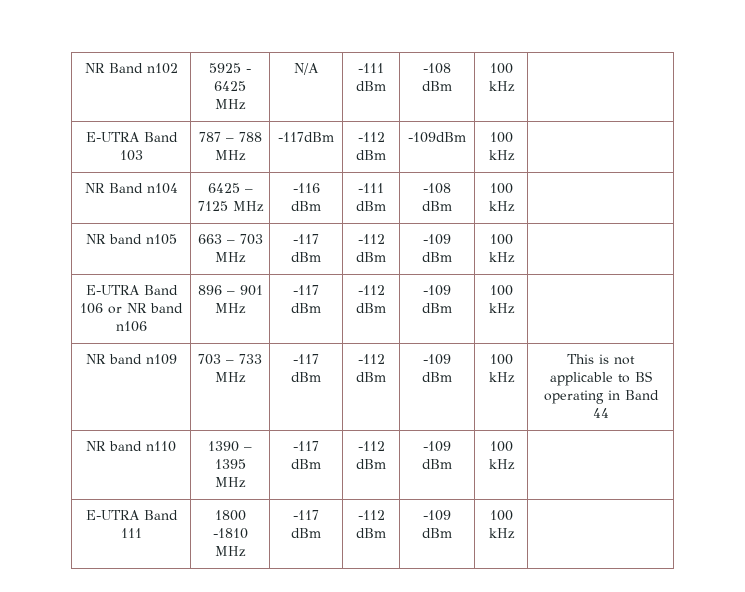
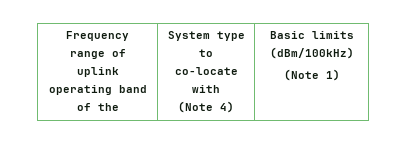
- NR Band n102 | 5925 - 6425 MHz | N/A | -111 dBm | -108 dBm | 100 kHz |
- E-UTRA Band 103 | 787 – 788 MHz | -117dBm | -112 dBm | -109dBm | 100 kHz |
- NR Band n104 | 6425 – 7125 MHz | -116 dBm | -111 dBm | -108 dBm | 100 kHz |
- NR band n105 | 663 – 703 MHz | -117 dBm | -112 dBm | -109 dBm | 100 kHz |
- E-UTRA Band 106 or NR band n106 | 896 – 901 MHz | -117 dBm | -112 dBm | -109 dBm | 100 kHz |
- NR band n109 | 703 – 733 MHz | -117 dBm | -112 dBm | -109 dBm | 100 kHz | This is not applicable to BS operating in Band 44
- NR band n110 | 1390 – 1395 MHz | -117 dBm | -112 dBm | -109 dBm | 100 kHz |
- E-UTRA Band 111 | 1800 -1810 MHz | -117 dBm | -112 dBm | -109 dBm | 100 kHz |
+ Frequency range of uplink operating band of the | System type to co-locate with
+ (Note 4) | Basic limits (dBm/100kHz)
+ (Note 1)

